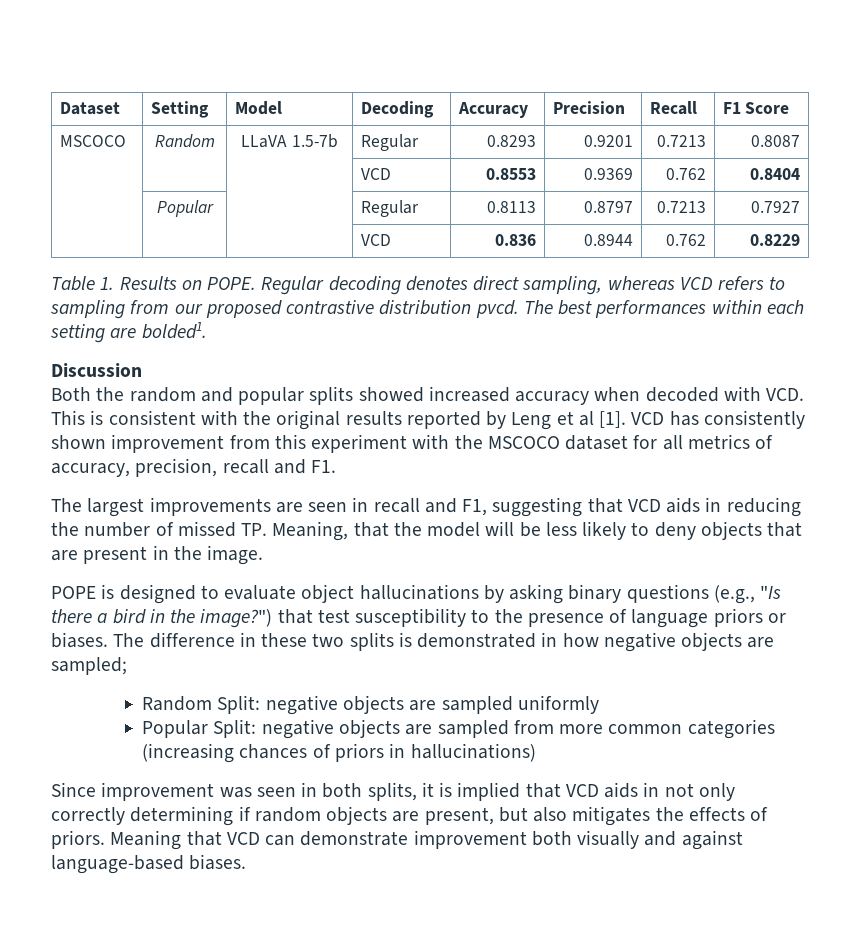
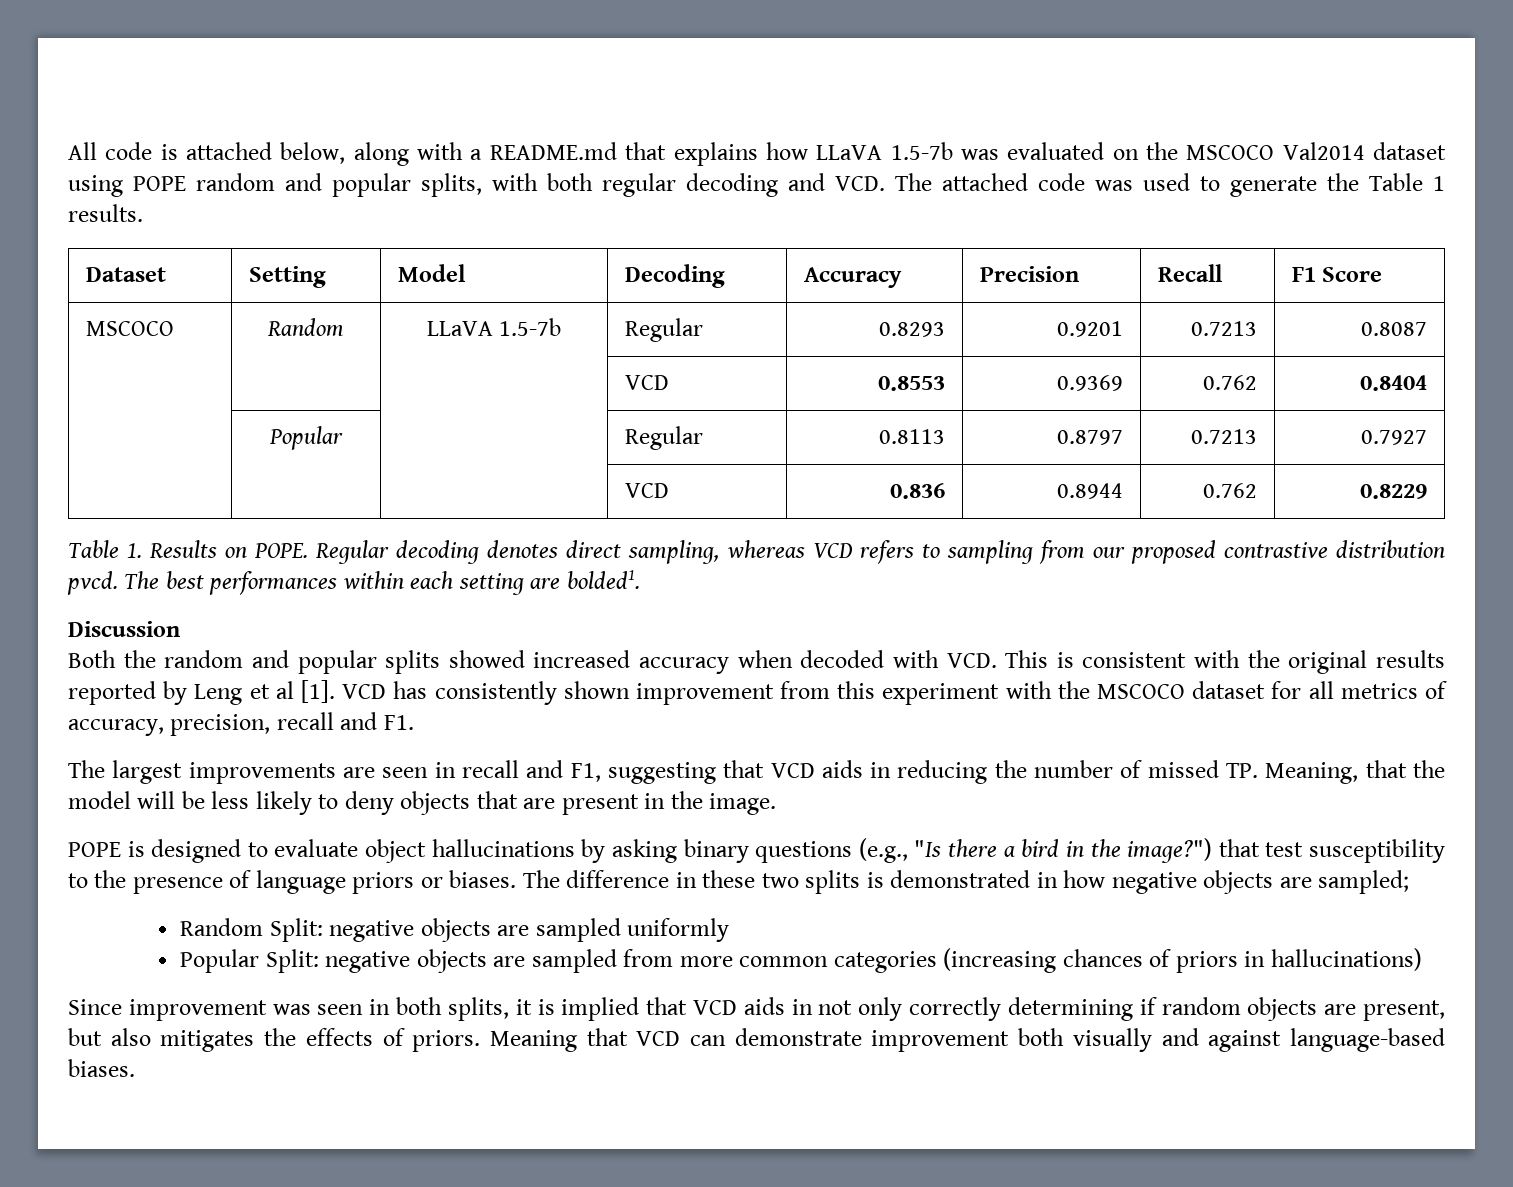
+ All code is attached below, along with a README.md that explains how LLaVA 1.5-7b was evaluated on the MSCOCO Val2014 dataset using POPE random and popular splits, with both regular decoding and VCD. The attached code was used to generate the Table 1 results.

